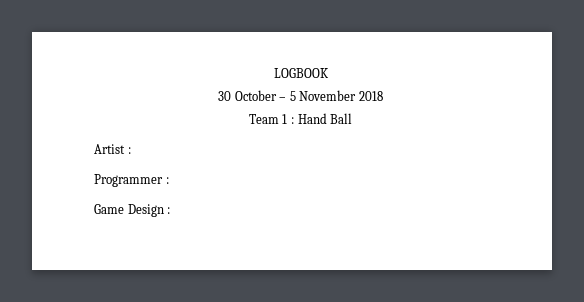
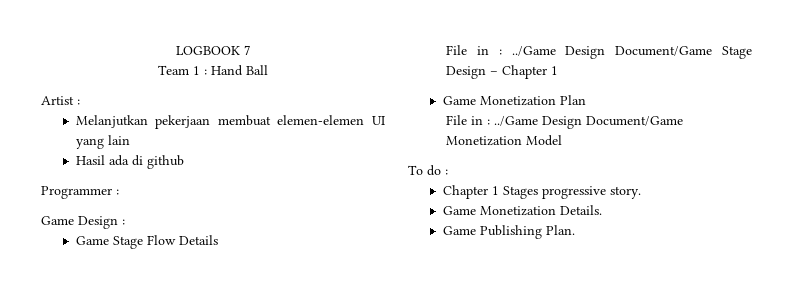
- LOGBOOK
- 30 October – 5 November 2018
+ LOGBOOK 7
+ Melanjutkan pekerjaan membuat elemen-elemen UI yang lain
+ Hasil ada di github
+ Game Stage Flow Details
+ File in : ../Game Design Document/Game Stage Design – Chapter 1
+ Game Monetization Plan
+ File in : ../Game Design Document/Game Monetization Model
+ To do :
+ Chapter 1 Stages progressive story.
+ Game Monetization Details.
+ Game Publishing Plan.

